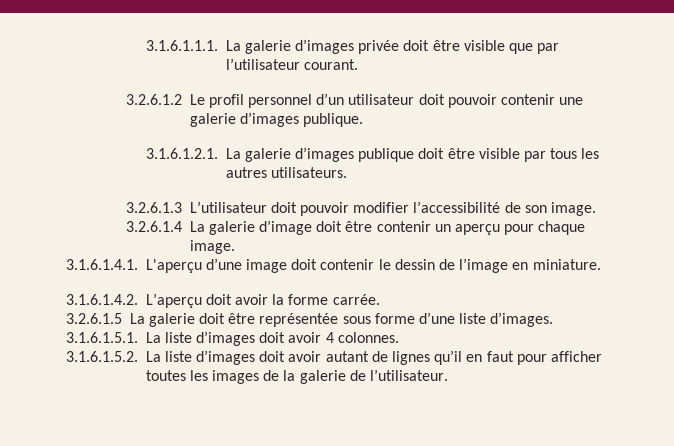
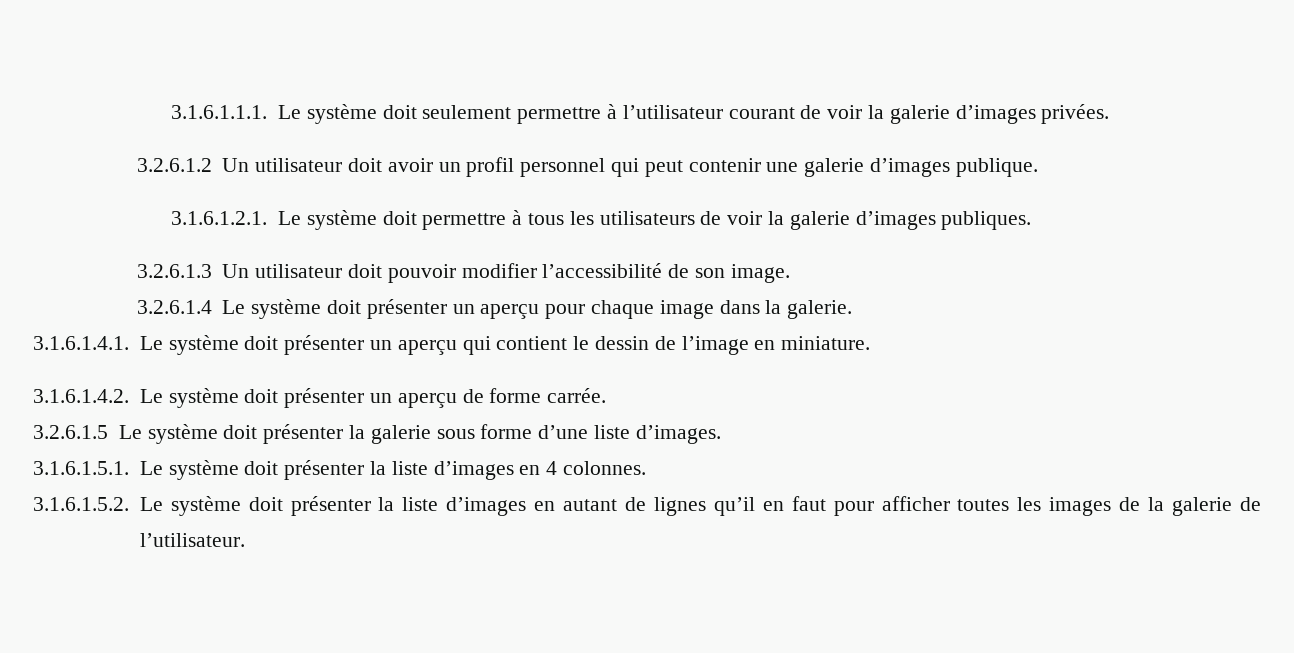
- 3.1.6.1.1.1. La galerie d’images privée doit être visible que par l’utilisateur courant.
- 3.2.6.1.2 Le profil personnel d’un utilisateur doit pouvoir contenir une galerie d’images publique.
+ 3.1.6.1.1.1. Le système doit seulement permettre à l’utilisateur courant de voir la galerie d’images privées.
+ 3.2.6.1.2 Un utilisateur doit avoir un profil personnel qui peut contenir une galerie d’images publique.
- 3.1.6.1.2.1. La galerie d’images publique doit être visible par tous les autres utilisateurs.
+ 3.1.6.1.2.1. Le système doit permettre à tous les utilisateurs de voir la galerie d’images publiques.
- 3.2.6.1.3 L’utilisateur doit pouvoir modifier l’accessibilité de son image.
+ 3.2.6.1.3 Un utilisateur doit pouvoir modifier l’accessibilité de son image.
- 3.2.6.1.4 La galerie d’image doit être contenir un aperçu pour chaque image.
- 3.1.6.1.4.1. L'aperçu d’une image doit contenir le dessin de l’image en miniature.
+ 3.2.6.1.4 Le système doit présenter un aperçu pour chaque image dans la galerie.
+ 3.1.6.1.4.1. Le système doit présenter un aperçu qui contient le dessin de l’image en miniature.
- 3.1.6.1.4.2. L’aperçu doit avoir la forme carrée.
- 3.2.6.1.5 La galerie doit être représentée sous forme d’une liste d’images.
+ 3.1.6.1.4.2. Le système doit présenter un aperçu de forme carrée.
+ 3.2.6.1.5 Le système doit présenter la galerie sous forme d’une liste d’images.
- 3.1.6.1.5.1. La liste d’images doit avoir 4 colonnes.
- 3.1.6.1.5.2. La liste d’images doit avoir autant de lignes qu’il en faut pour afficher toutes les images de la galerie de l’utilisateur.
+ 3.1.6.1.5.1. Le système doit présenter la liste d’images en 4 colonnes.
+ 3.1.6.1.5.2. Le système doit présenter la liste d’images en autant de lignes qu’il en faut pour afficher toutes les images de la galerie de l’utilisateur.

